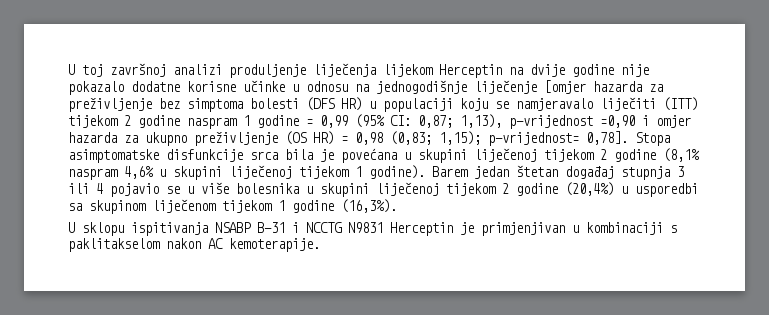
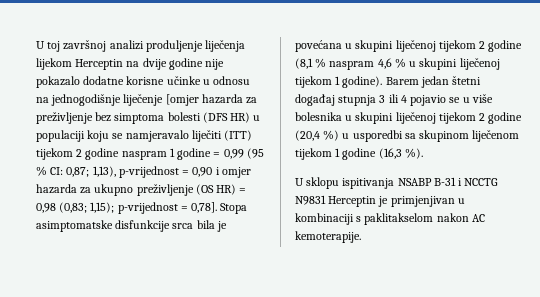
- U toj završnoj analizi produljenje liječenja lijekom Herceptin na dvije godine nije pokazalo dodatne korisne učinke u odnosu na jednogodišnje liječenje [omjer hazarda za preživljenje bez simptoma bolesti (DFS HR) u populaciji koju se namjeravalo liječiti (ITT) tijekom 2 godine naspram 1 godine = 0,99 (95% CI:
+ U toj završnoj analizi produljenje liječenja lijekom Herceptin na dvije godine nije pokazalo dodatne korisne učinke u odnosu na jednogodišnje liječenje [omjer hazarda za preživljenje bez simptoma bolesti (DFS HR) u populaciji koju se namjeravalo liječiti (ITT) tijekom 2 godine naspram 1 godine = 0,99 (95 % CI:
- 1,13), p-vrijednost =0,90 i omjer hazarda za ukupno preživljenje (OS HR) = 0,98 (0,83;
+ 1,13), p-vrijednost = 0,90 i omjer hazarda za ukupno preživljenje (OS HR) = 0,98 (0,83;
- p-vrijednost= 0,78].
+ p-vrijednost = 0,78].
- Stopa asimptomatske disfunkcije srca bila je povećana u skupini liječenoj tijekom 2 godine (8,1% naspram 4,6% u skupini liječenoj tijekom 1 godine).
+ Stopa asimptomatske disfunkcije srca bila je povećana u skupini liječenoj tijekom 2 godine (8,1 % naspram 4,6 % u skupini liječenoj tijekom 1 godine).
- Barem jedan štetan događaj stupnja 3 ili 4 pojavio se u više bolesnika u skupini liječenoj tijekom 2 godine (20,4%) u usporedbi sa skupinom liječenom tijekom 1 godine (16,3%).
+ Barem jedan štetni događaj stupnja 3 ili 4 pojavio se u više bolesnika u skupini liječenoj tijekom 2 godine (20,4 %) u usporedbi sa skupinom liječenom tijekom 1 godine (16,3 %).

